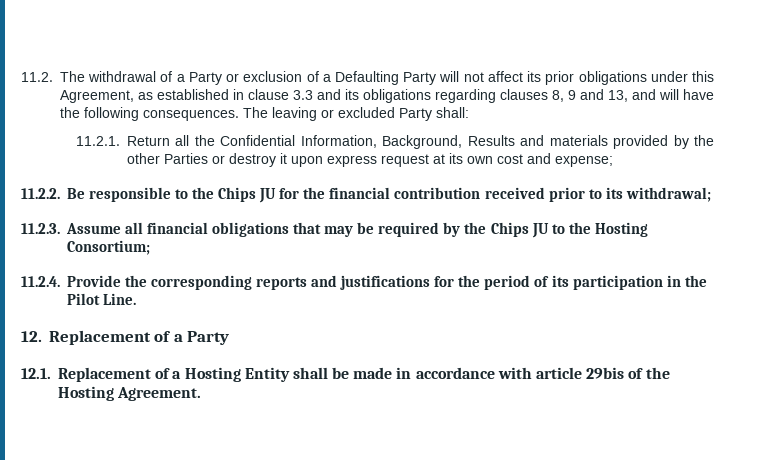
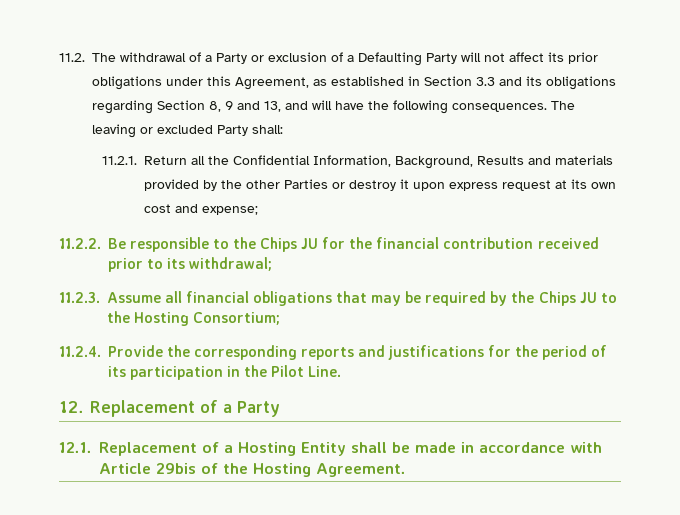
- 11.2. The withdrawal of a Party or exclusion of a Defaulting Party will not affect its prior obligations under this Agreement, as established in clause 3.3 and its obligations regarding clauses 8, 9 and 13, and will have the following consequences.
+ 11.2. The withdrawal of a Party or exclusion of a Defaulting Party will not affect its prior obligations under this Agreement, as established in Section 3.3 and its obligations regarding Section 8, 9 and 13, and will have the following consequences.
- 12.1. Replacement of a Hosting Entity shall be made in accordance with article 29bis of the Hosting Agreement.
+ 12.1. Replacement of a Hosting Entity shall be made in accordance with Article 29bis of the Hosting Agreement.

